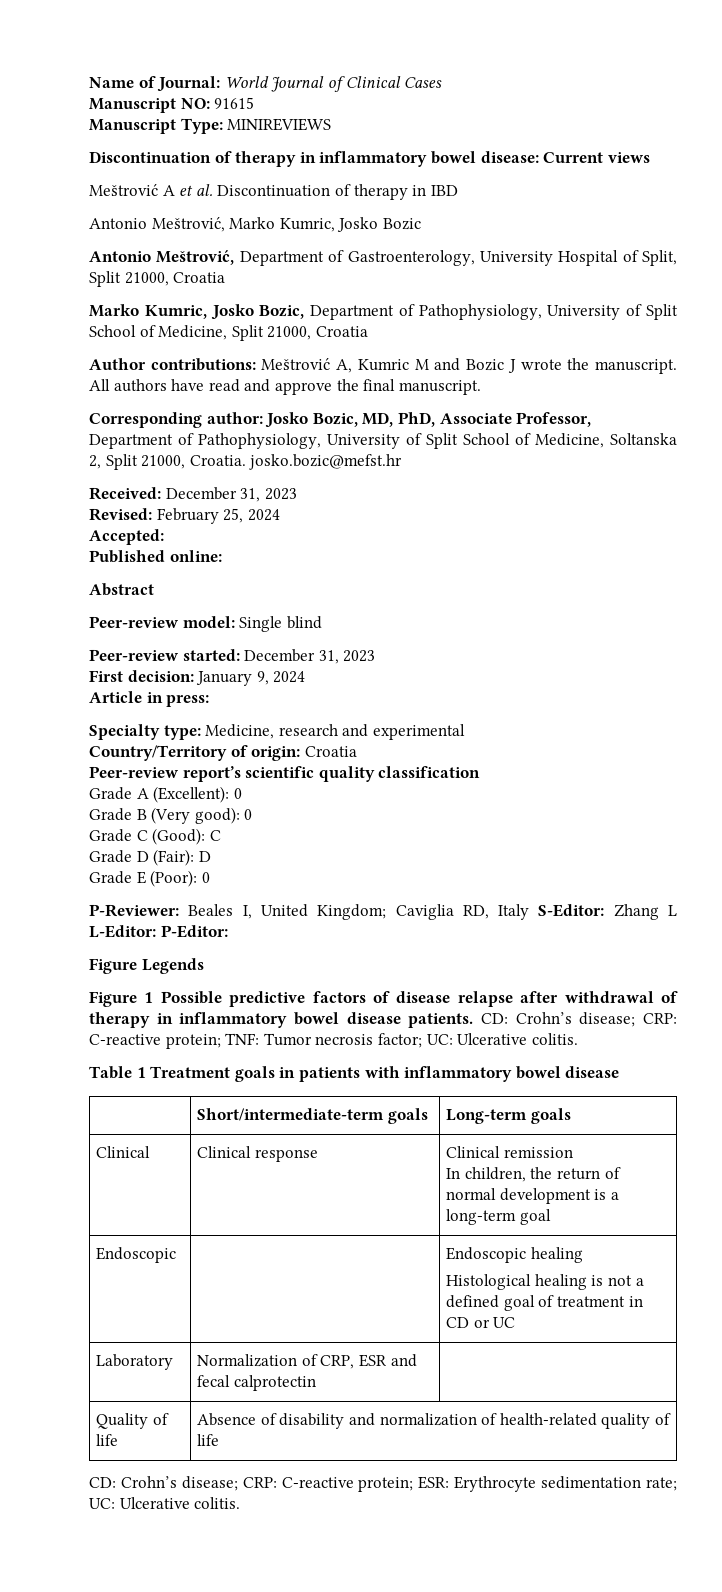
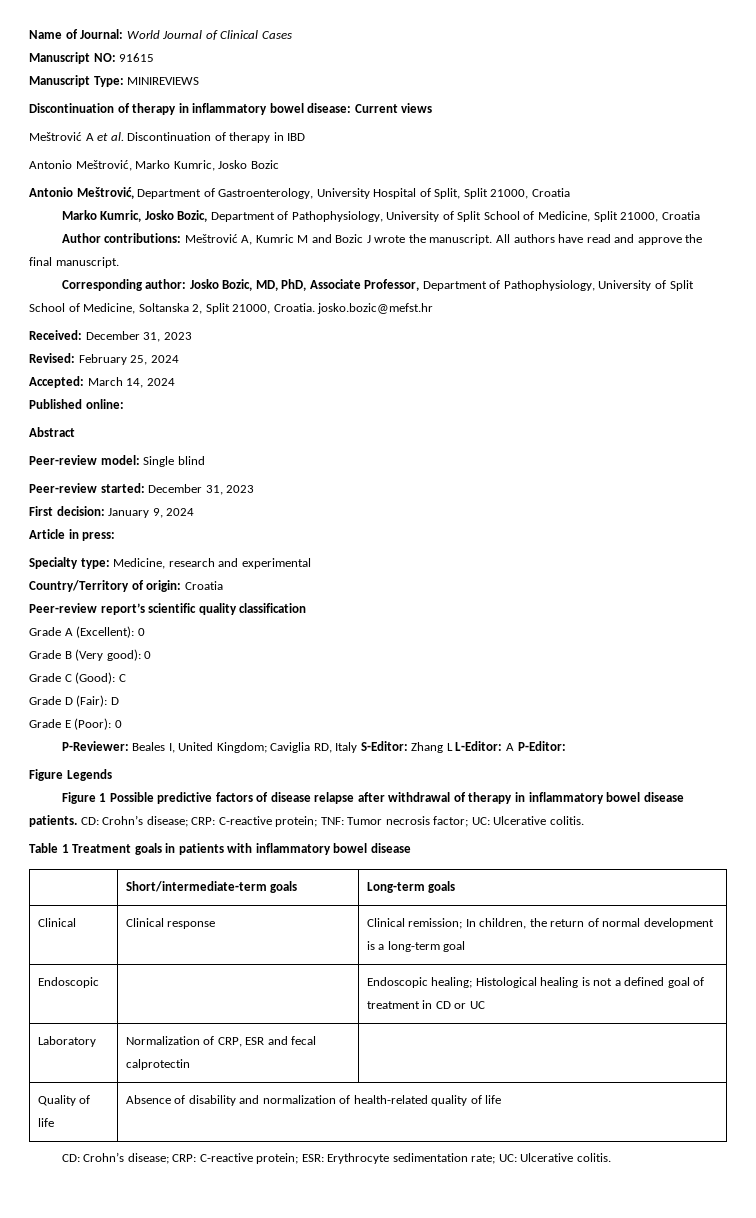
- Accepted:
+ Accepted: March 14, 2024
- P-Reviewer: Beales I, United Kingdom; Caviglia RD, Italy S-Editor: Zhang L L-Editor: P-Editor:
+ P-Reviewer: Beales I, United Kingdom; Caviglia RD, Italy S-Editor: Zhang L L-Editor: A P-Editor:
- Clinical | Clinical response | Clinical remission
- In children, the return of normal development is a long-term goal
+ Clinical | Clinical response | Clinical remission; In children, the return of normal development is a long-term goal
- Endoscopic | | Endoscopic healing
- Histological healing is not a defined goal of treatment in CD or UC
+ Endoscopic | | Endoscopic healing; Histological healing is not a defined goal of treatment in CD or UC

